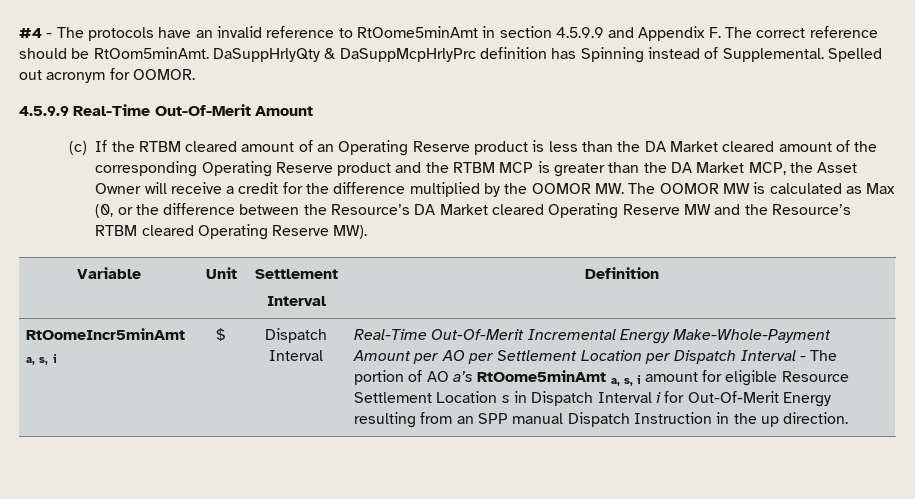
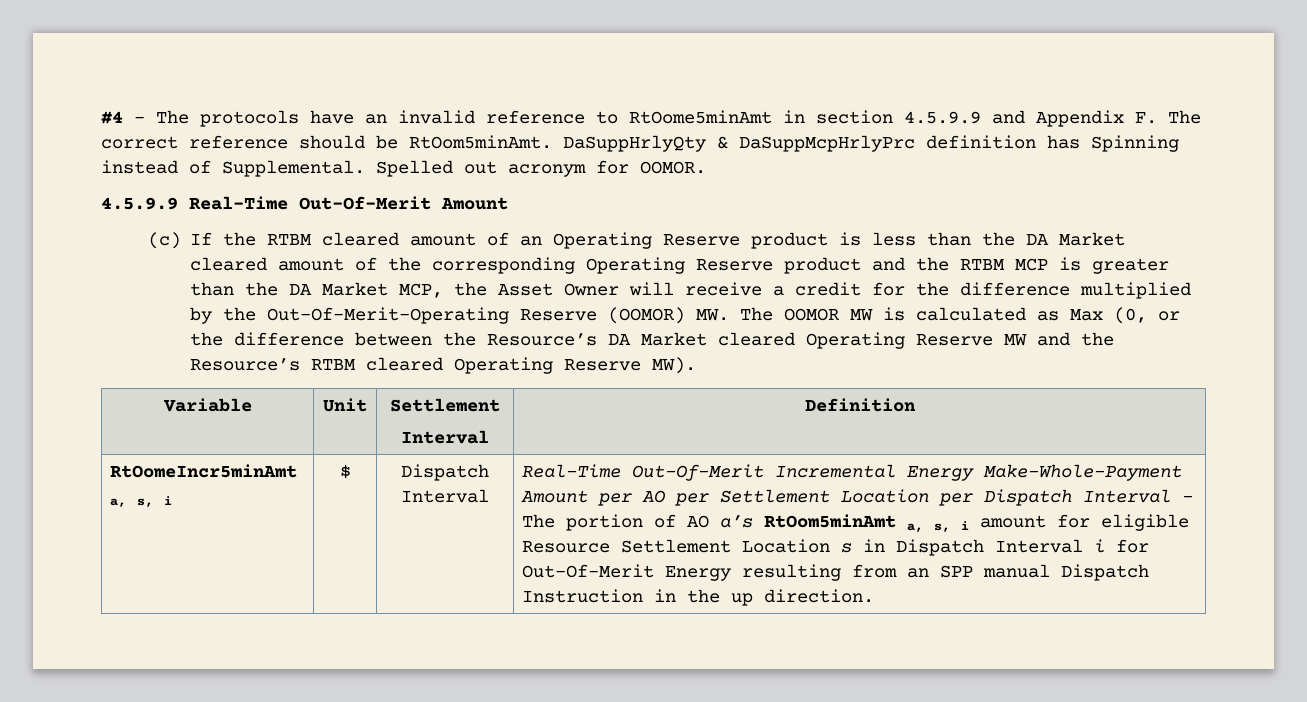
- (c) If the RTBM cleared amount of an Operating Reserve product is less than the DA Market cleared amount of the corresponding Operating Reserve product and the RTBM MCP is greater than the DA Market MCP, the Asset Owner will receive a credit for the difference multiplied by the OOMOR MW. The OOMOR MW is calculated as Max (0, or the difference between the Resource’s DA Market cleared Operating Reserve MW and the Resource’s RTBM cleared Operating Reserve MW).
+ (c) If the RTBM cleared amount of an Operating Reserve product is less than the DA Market cleared amount of the corresponding Operating Reserve product and the RTBM MCP is greater than the DA Market MCP, the Asset Owner will receive a credit for the difference multiplied by the Out-Of-Merit-Operating Reserve (OOMOR) MW. The OOMOR MW is calculated as Max (0, or the difference between the Resource’s DA Market cleared Operating Reserve MW and the Resource’s RTBM cleared Operating Reserve MW).
- Real-Time Out-Of-Merit Incremental Energy Make-Whole-Payment Amount per AO per Settlement Location per Dispatch Interval - The portion of AO a’s RtOome5minAmt a, s, i amount for eligible Resource Settlement Location s in Dispatch Interval i for Out-Of-Merit Energy resulting from an SPP manual Dispatch Instruction in the up direction.
+ Real-Time Out-Of-Merit Incremental Energy Make-Whole-Payment Amount per AO per Settlement Location per Dispatch Interval - The portion of AO a’s RtOom5minAmt a, s, i amount for eligible Resource Settlement Location s in Dispatch Interval i for Out-Of-Merit Energy resulting from an SPP manual Dispatch Instruction in the up direction.

